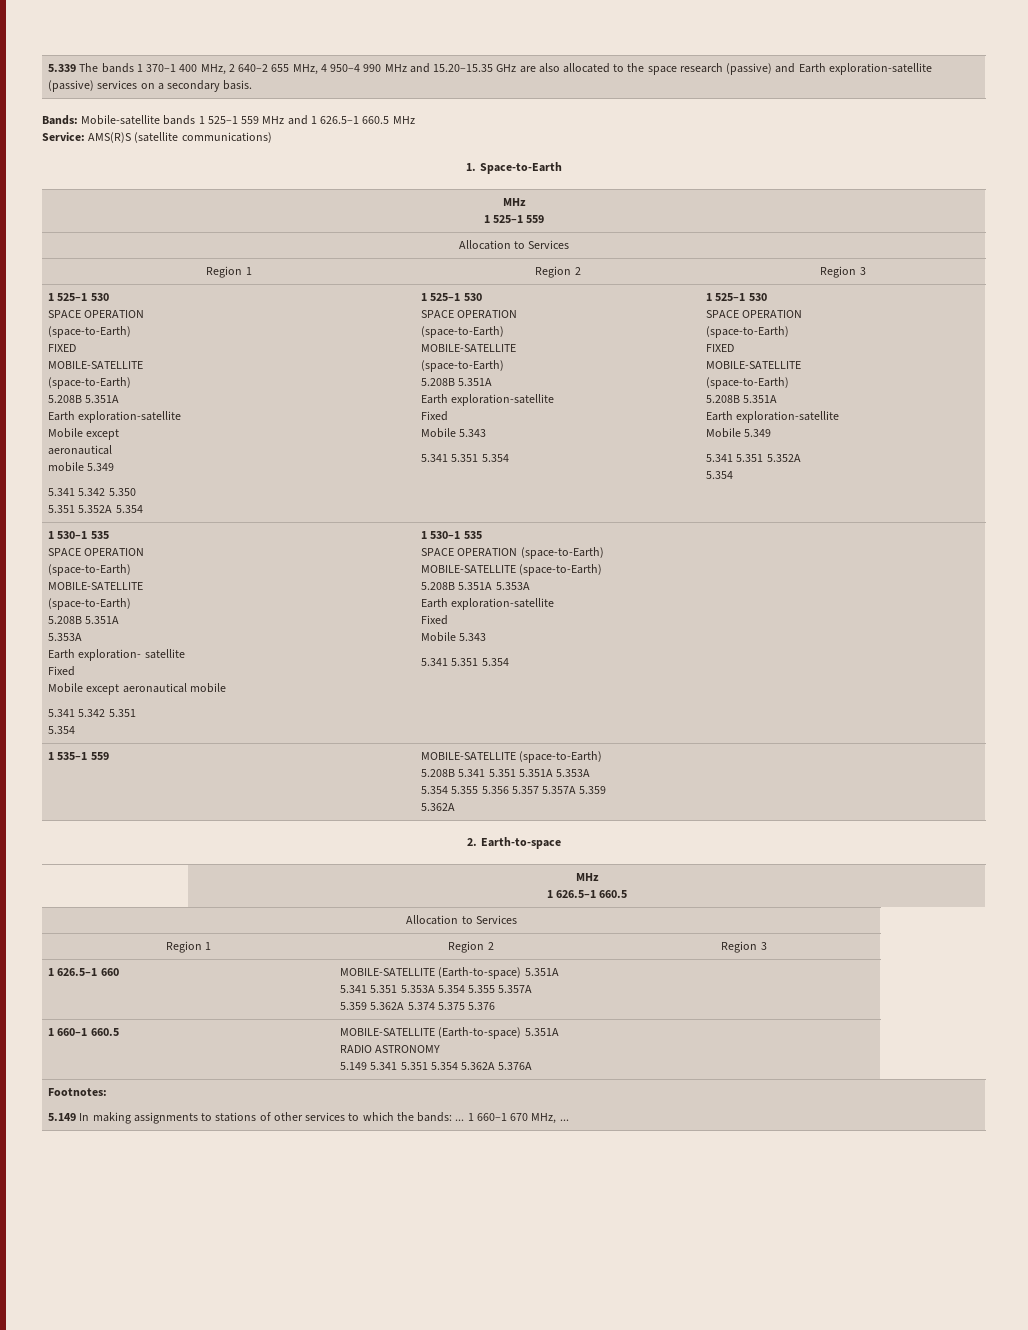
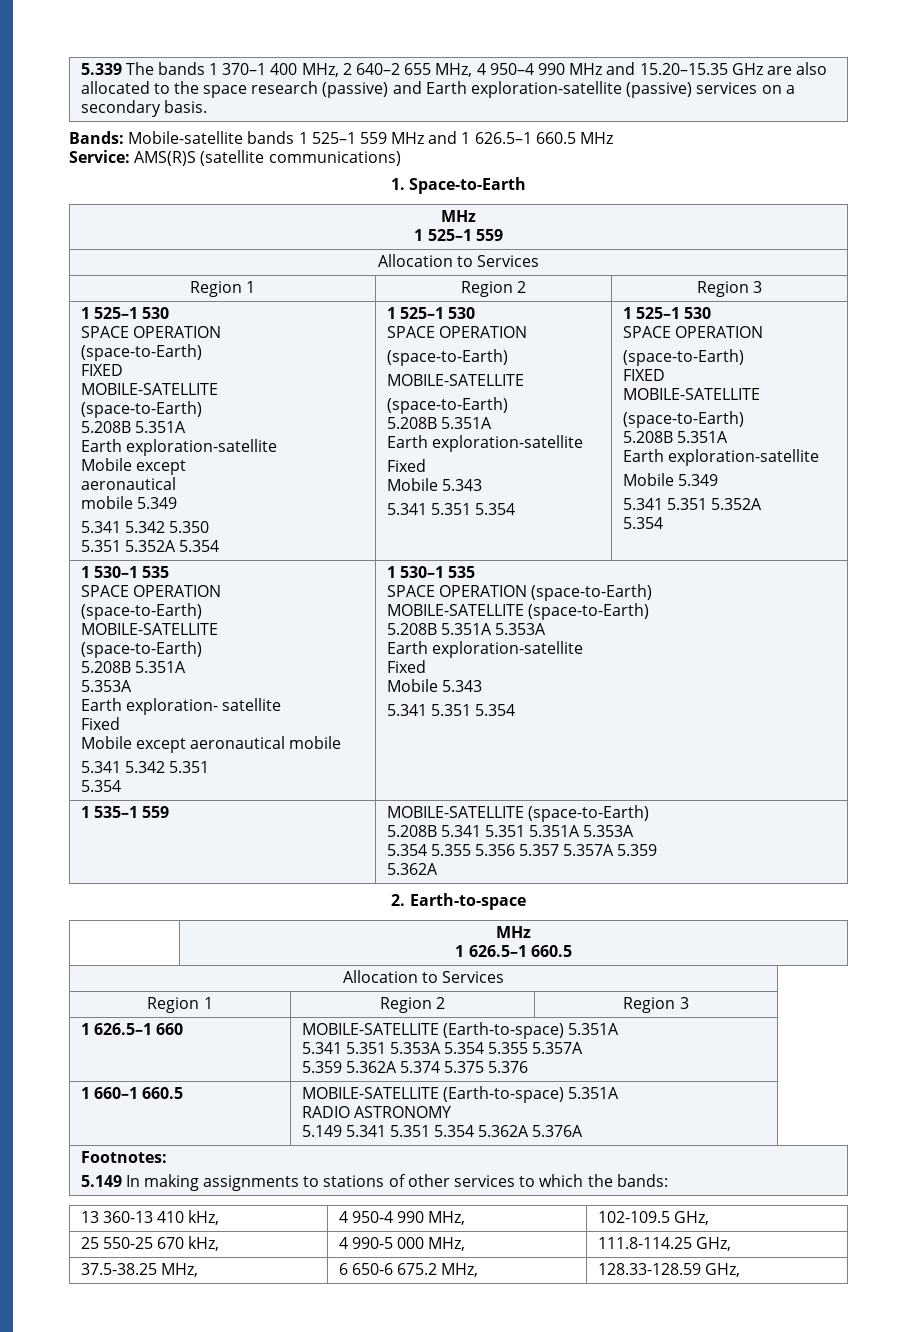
  Footnotes:
- 5.149 In making assignments to stations of other services to which the bands: ... 1 660–1 670 MHz, ...
+ 5.149 In making assignments to stations of other services to which the bands:
+ 13 360-13 410 kHz, | 4 950-4 990 MHz, | 102-109.5 GHz,
+ 25 550-25 670 kHz, | 4 990-5 000 MHz, | 111.8-114.25 GHz,
+ 37.5-38.25 MHz, | 6 650-6 675.2 MHz, | 128.33-128.59 GHz,

